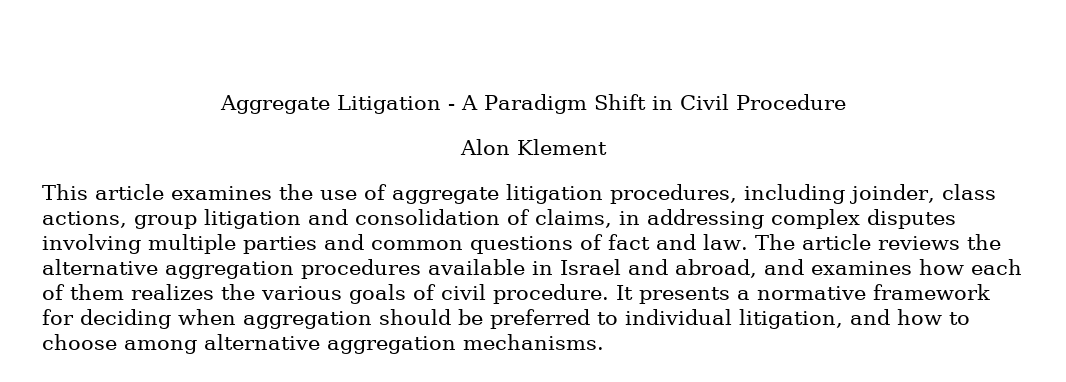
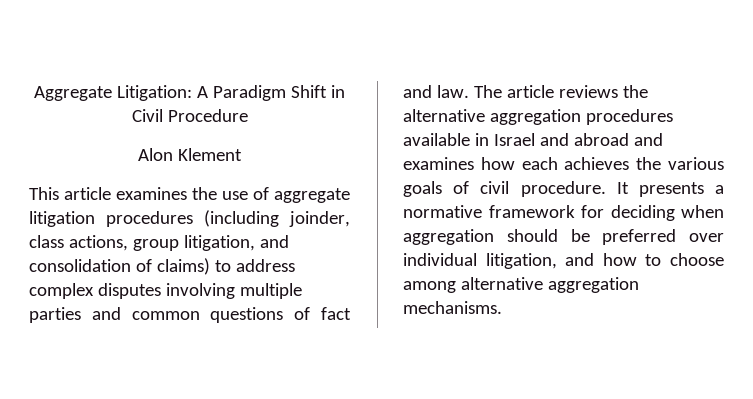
- Aggregate Litigation - A Paradigm Shift in Civil Procedure
+ Aggregate Litigation: A Paradigm Shift in Civil Procedure
- This article examines the use of aggregate litigation procedures, including joinder, class actions, group litigation and consolidation of claims, in addressing complex disputes involving multiple parties and common questions of fact and law.
+ This article examines the use of aggregate litigation procedures (including joinder, class actions, group litigation, and consolidation of claims) to address complex disputes involving multiple parties and common questions of fact and law.
- The article reviews the alternative aggregation procedures available in Israel and abroad, and examines how each of them realizes the various goals of civil procedure.
+ The article reviews the alternative aggregation procedures available in Israel and abroad and examines how each achieves the various goals of civil procedure.
- It presents a normative framework for deciding when aggregation should be preferred to individual litigation, and how to choose among alternative aggregation mechanisms.
+ It presents a normative framework for deciding when aggregation should be preferred over individual litigation, and how to choose among alternative aggregation mechanisms.

